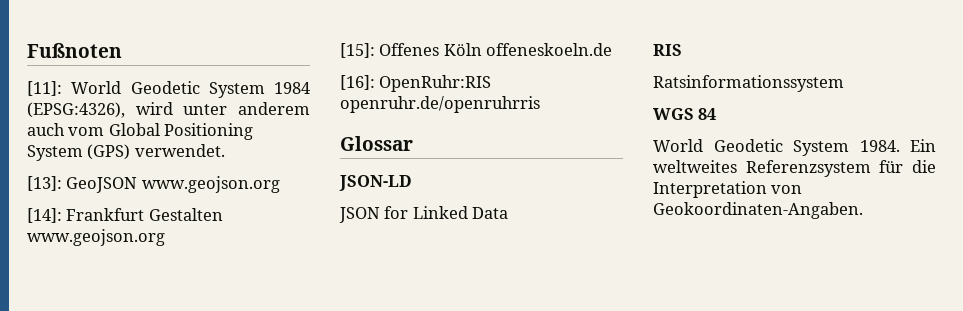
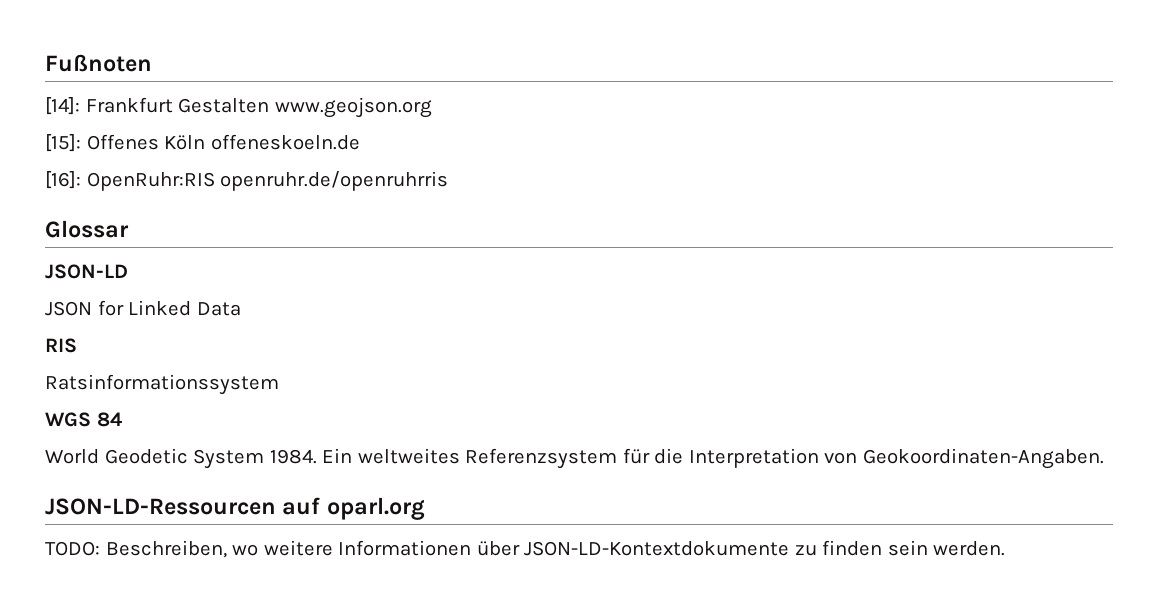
- [11]: World Geodetic System 1984 (EPSG:4326), wird unter anderem auch vom Global Positioning System (GPS) verwendet.
- [13]: GeoJSON www.geojson.org
+ JSON-LD-Ressourcen auf oparl.org
+ TODO: Beschreiben, wo weitere Informationen über JSON-LD-Kontextdokumente zu finden sein werden.

